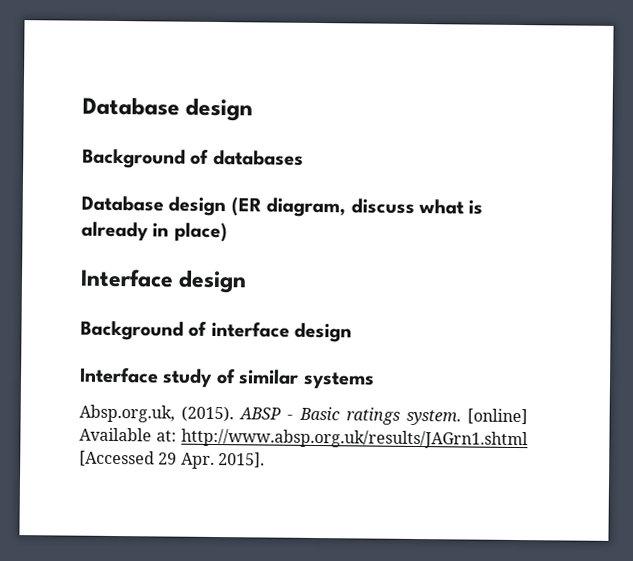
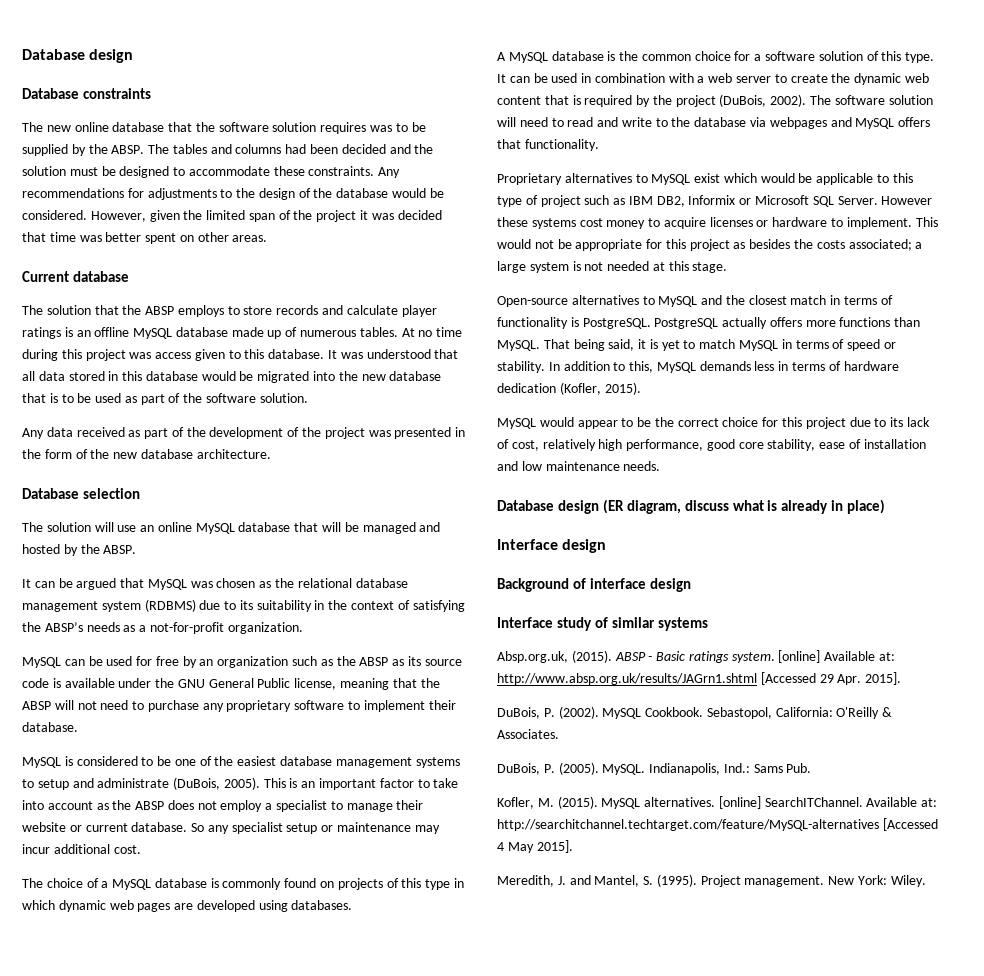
- Background of databases
+ Database constraints
+ The new online database that the software solution requires was to be supplied by the ABSP. The tables and columns had been decided and the solution must be designed to accommodate these constraints. Any recommendations for adjustments to the design of the database would be considered. However, given the limited span of the project it was decided that time was better spent on other areas.
+ Current database
+ The solution that the ABSP employs to store records and calculate player ratings is an offline MySQL database made up of numerous tables. At no time during this project was access given to this database. It was understood that all data stored in this database would be migrated into the new database that is to be used as part of the software solution.
+ Any data received as part of the development of the project was presented in the form of the new database architecture.
+ Database selection
+ The solution will use an online MySQL database that will be managed and hosted by the ABSP.
+ It can be argued that MySQL was chosen as the relational database management system (RDBMS) due to its suitability in the context of satisfying the ABSP’s needs as a not-for-profit organization.
+ MySQL can be used for free by an organization such as the ABSP as its source code is available under the GNU General Public license, meaning that the ABSP will not need to purchase any proprietary software to implement their database.
+ MySQL is considered to be one of the easiest database management systems to setup and administrate (DuBois, 2005). This is an important factor to take into account as the ABSP does not employ a specialist to manage their website or current database. So any specialist setup or maintenance may incur additional cost.
+ The choice of a MySQL database is commonly found on projects of this type in which dynamic web pages are developed using databases.
+ A MySQL database is the common choice for a software solution of this type. It can be used in combination with a web server to create the dynamic web content that is required by the project (DuBois, 2002). The software solution will need to read and write to the database via webpages and MySQL offers that functionality.
+ Proprietary alternatives to MySQL exist which would be applicable to this type of project such as IBM DB2, Informix or Microsoft SQL Server. However these systems cost money to acquire licenses or hardware to implement. This would not be appropriate for this project as besides the costs associated; a large system is not needed at this stage.
+ Open-source alternatives to MySQL and the closest match in terms of functionality is PostgreSQL. PostgreSQL actually offers more functions than MySQL. That being said, it is yet to match MySQL in terms of speed or stability. In addition to this, MySQL demands less in terms of hardware dedication (Kofler, 2015).
+ MySQL would appear to be the correct choice for this project due to its lack of cost, relatively high performance, good core stability, ease of installation and low maintenance needs.
+ DuBois, P. (2002). MySQL Cookbook. Sebastopol, California: O'Reilly & Associates.
+ DuBois, P. (2005). MySQL. Indianapolis, Ind.: Sams Pub.
+ Kofler, M. (2015). MySQL alternatives. [online] SearchITChannel. Available at: http://searchitchannel.techtarget.com/feature/MySQL-alternatives [Accessed 4 May 2015].
+ Meredith, J. and Mantel, S. (1995). Project management. New York: Wiley.

